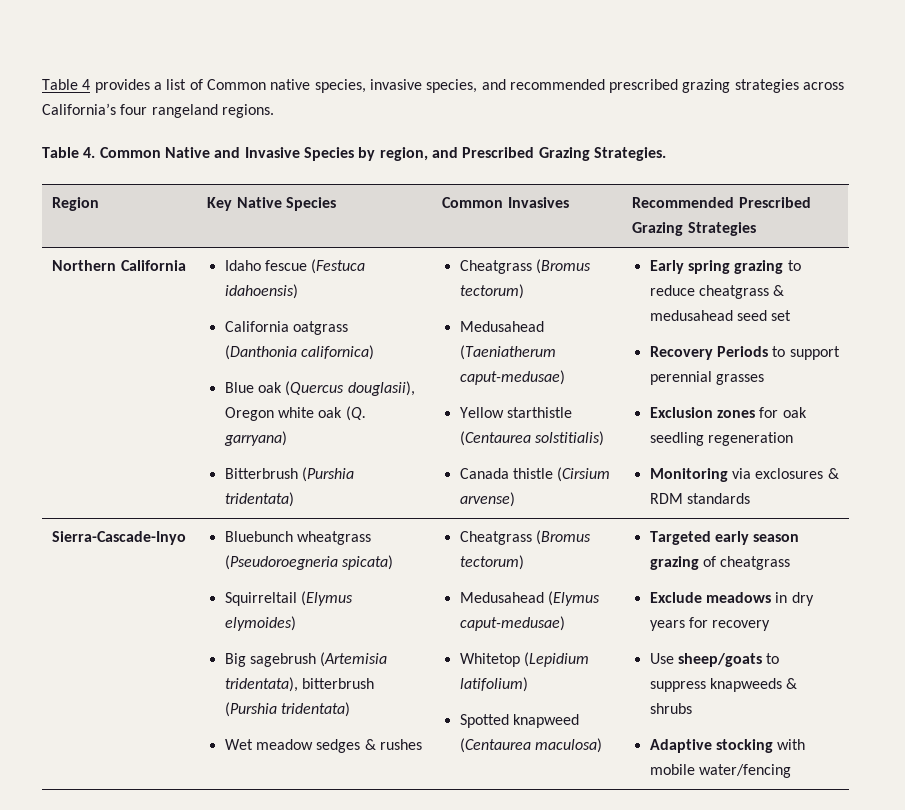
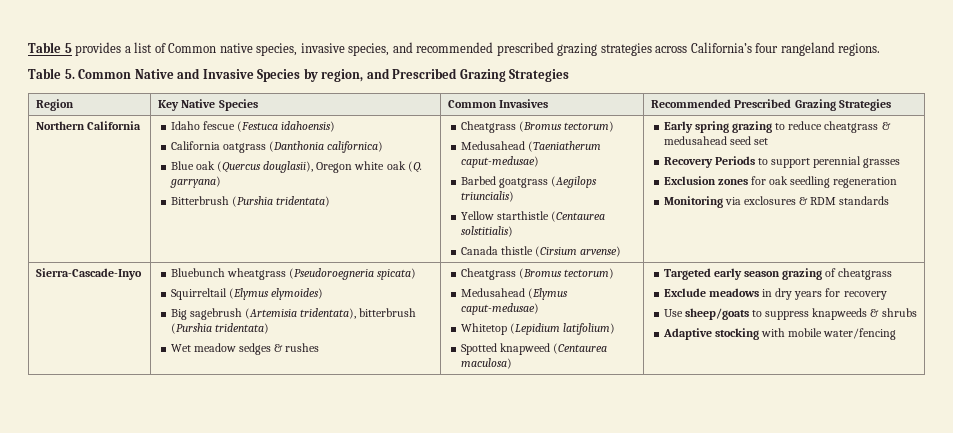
- Table 4 provides a list of Common native species, invasive species, and recommended prescribed grazing strategies across California’s four rangeland regions.
+ Table 5 provides a list of Common native species, invasive species, and recommended prescribed grazing strategies across California’s four rangeland regions.
- Table 4. Common Native and Invasive Species by region, and Prescribed Grazing Strategies.
+ Table 5. Common Native and Invasive Species by region, and Prescribed Grazing Strategies
+ Barbed goatgrass (Aegilops triuncialis)

